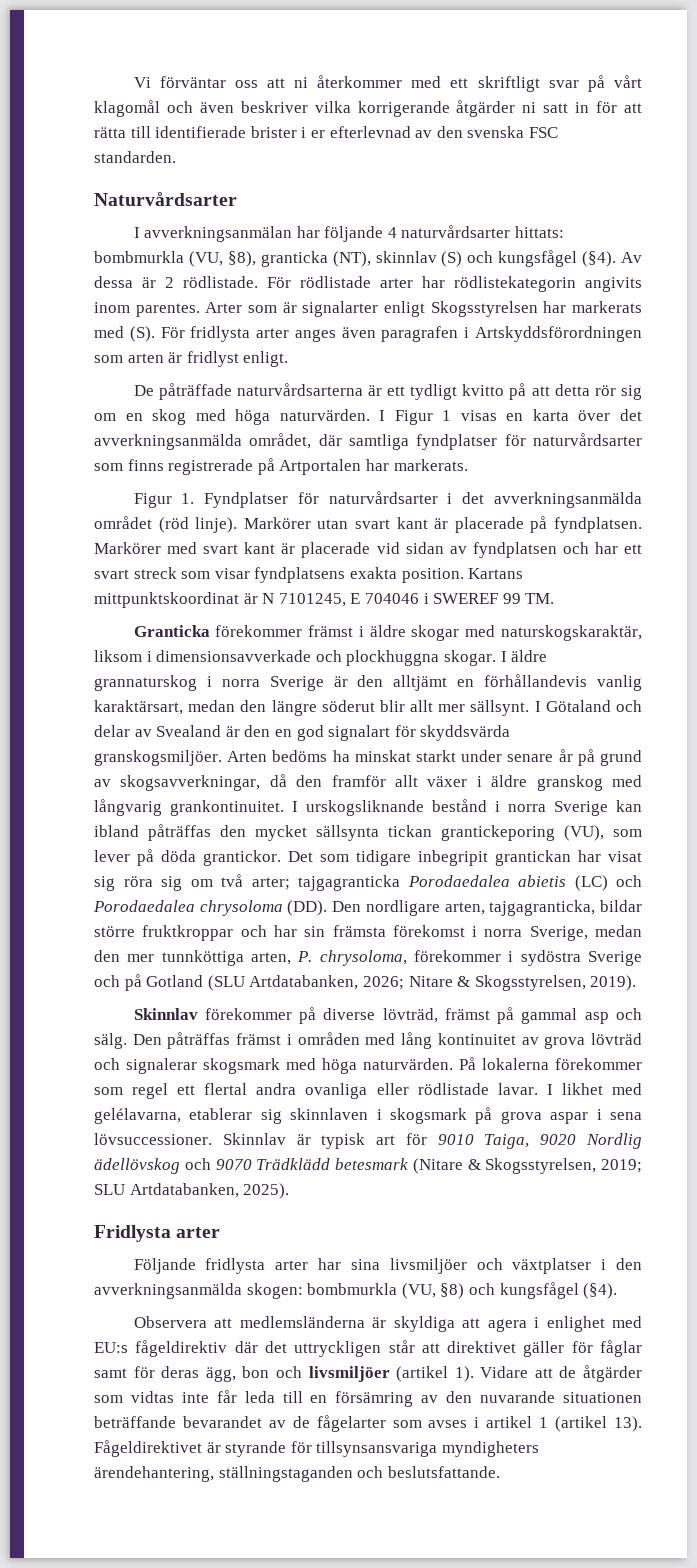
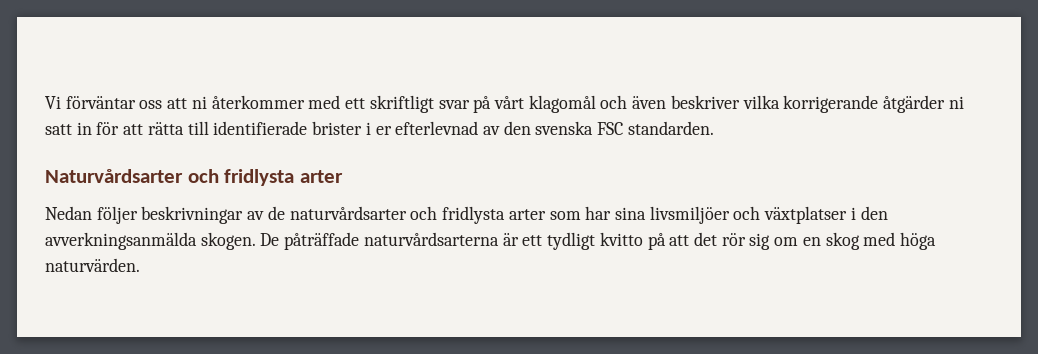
- Naturvårdsarter
- I avverkningsanmälan har följande 4 naturvårdsarter hittats: bombmurkla (VU, §8), granticka (NT), skinnlav (S) och kungsfågel (§4). Av dessa är 2 rödlistade. För rödlistade arter har rödlistekategorin angivits inom parentes. Arter som är signalarter enligt Skogsstyrelsen har markerats med (S). För fridlysta arter anges även paragrafen i Artskyddsförordningen som arten är fridlyst enligt.
- De påträffade naturvårdsarterna är ett tydligt kvitto på att detta rör sig om en skog med höga naturvärden. I Figur 1 visas en karta över det avverkningsanmälda området, där samtliga fyndplatser för naturvårdsarter som finns registrerade på Artportalen har markerats.
- Figur 1. Fyndplatser för naturvårdsarter i det avverkningsanmälda området (röd linje). Markörer utan svart kant är placerade på fyndplatsen. Markörer med svart kant är placerade vid sidan av fyndplatsen och har ett svart streck som visar fyndplatsens exakta position. Kartans mittpunktskoordinat är N 7101245, E 704046 i SWEREF 99 TM.
- Granticka förekommer främst i äldre skogar med naturskogskaraktär, liksom i dimensionsavverkade och plockhuggna skogar. I äldre grannaturskog i norra Sverige är den alltjämt en förhållandevis vanlig karaktärsart, medan den längre söderut blir allt mer sällsynt. I Götaland och delar av Svealand är den en god signalart för skyddsvärda granskogsmiljöer. Arten bedöms ha minskat starkt under senare år på grund av skogsavverkningar, då den framför allt växer i äldre granskog med långvarig grankontinuitet. I urskogsliknande bestånd i norra Sverige kan ibland påträffas den mycket sällsynta tickan grantickeporing (VU), som lever på döda grantickor. Det som tidigare inbegripit grantickan har visat sig röra sig om två arter; tajgagranticka Porodaedalea abietis (LC) och Porodaedalea chrysoloma (DD). Den nordligare arten, tajgagranticka, bildar större fruktkroppar och har sin främsta förekomst i norra Sverige, medan den mer tunnköttiga arten, P. chrysoloma, förekommer i sydöstra Sverige och på Gotland (SLU Artdatabanken, 2026; Nitare & Skogsstyrelsen, 2019).
- Skinnlav förekommer på diverse lövträd, främst på gammal asp och sälg. Den påträffas främst i områden med lång kontinuitet av grova lövträd och signalerar skogsmark med höga naturvärden. På lokalerna förekommer som regel ett flertal andra ovanliga eller rödlistade lavar. I likhet med gelélavarna, etablerar sig skinnlaven i skogsmark på grova aspar i sena lövsuccessioner. Skinnlav är typisk art för 9010 Taiga, 9020 Nordlig ädellövskog och 9070 Trädklädd betesmark (Nitare & Skogsstyrelsen, 2019; SLU Artdatabanken, 2025).
- Fridlysta arter
- Följande fridlysta arter har sina livsmiljöer och växtplatser i den avverkningsanmälda skogen: bombmurkla (VU, §8) och kungsfågel (§4).
- Observera att medlemsländerna är skyldiga att agera i enlighet med EU:s fågeldirektiv där det uttryckligen står att direktivet gäller för fåglar samt för deras ägg, bon och livsmiljöer (artikel 1). Vidare att de åtgärder som vidtas inte får leda till en försämring av den nuvarande situationen beträffande bevarandet av de fågelarter som avses i artikel 1 (artikel 13). Fågeldirektivet är styrande för tillsynsansvariga myndigheters ärendehantering, ställningstaganden och beslutsfattande.
+ Naturvårdsarter och fridlysta arter
+ Nedan följer beskrivningar av de naturvårdsarter och fridlysta arter som har sina livsmiljöer och växtplatser i den avverkningsanmälda skogen. De påträffade naturvårdsarterna är ett tydligt kvitto på att det rör sig om en skog med höga naturvärden.

